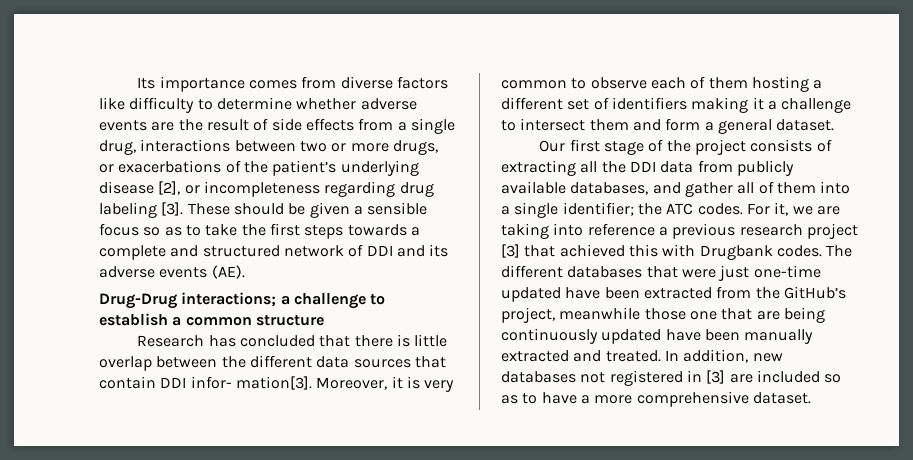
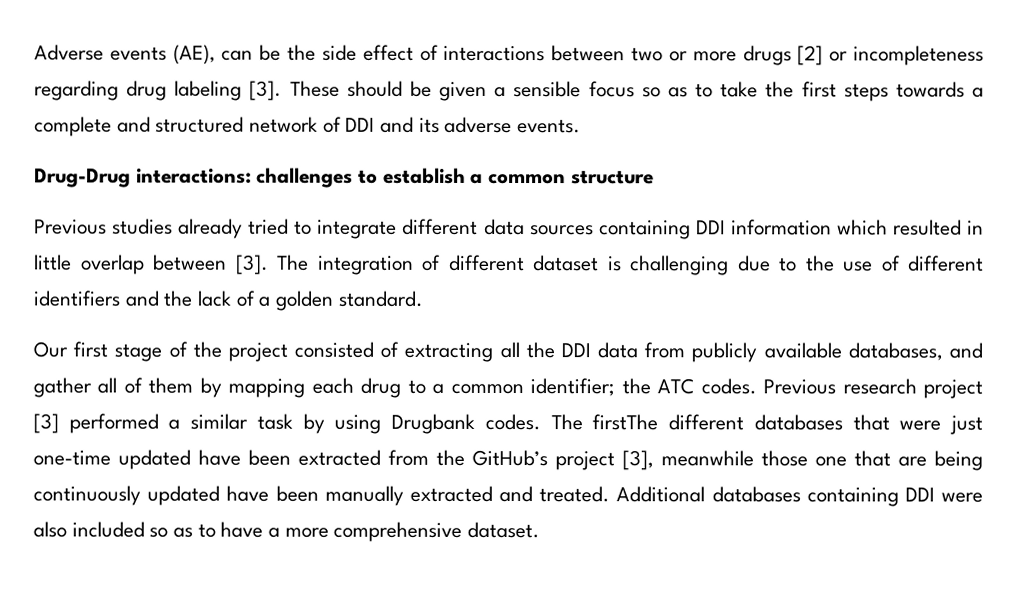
- Its importance comes from diverse factors like difficulty to determine whether adverse events are the result of side effects from a single drug, interactions between two or more drugs, or exacerbations of the patient’s underlying disease [2], or incompleteness regarding drug labeling [3].
+ Adverse events (AE), can be the side effect of interactions between two or more drugs [2] or incompleteness regarding drug labeling [3].
- These should be given a sensible focus so as to take the first steps towards a complete and structured network of DDI and its adverse events (AE).
+ These should be given a sensible focus so as to take the first steps towards a complete and structured network of DDI and its adverse events.
- Drug-Drug interactions; a challenge to establish a common structure
+ Drug-Drug interactions: challenges to establish a common structure
- Research has concluded that there is little overlap between the different data sources that contain DDI infor- mation[3]. Moreover, it is very common to observe each of them hosting a different set of identifiers making it a challenge to intersect them and form a general dataset.
+ Previous studies already tried to integrate different data sources containing DDI information which resulted in little overlap between [3]. The integration of different dataset is challenging due to the use of different identifiers and the lack of a golden standard.
- Our first stage of the project consists of extracting all the DDI data from publicly available databases, and gather all of them into a single identifier; the ATC codes. For it, we are taking into reference a previous research project [3] that achieved this with Drugbank codes.
+ Our first stage of the project consisted of extracting all the DDI data from publicly available databases, and gather all of them by mapping each drug to a common identifier; the ATC codes. Previous research project [3] performed a similar task by using Drugbank codes.
- The different databases that were just one-time updated have been extracted from the GitHub’s project, meanwhile those one that are being continuously updated have been manually extracted and treated.
+ The firstThe different databases that were just one-time updated have been extracted from the GitHub’s project [3], meanwhile those one that are being continuously updated have been manually extracted and treated.
- In addition, new databases not registered in [3] are included so as to have a more comprehensive dataset.
+ Additional databases containing DDI were also included so as to have a more comprehensive dataset.

